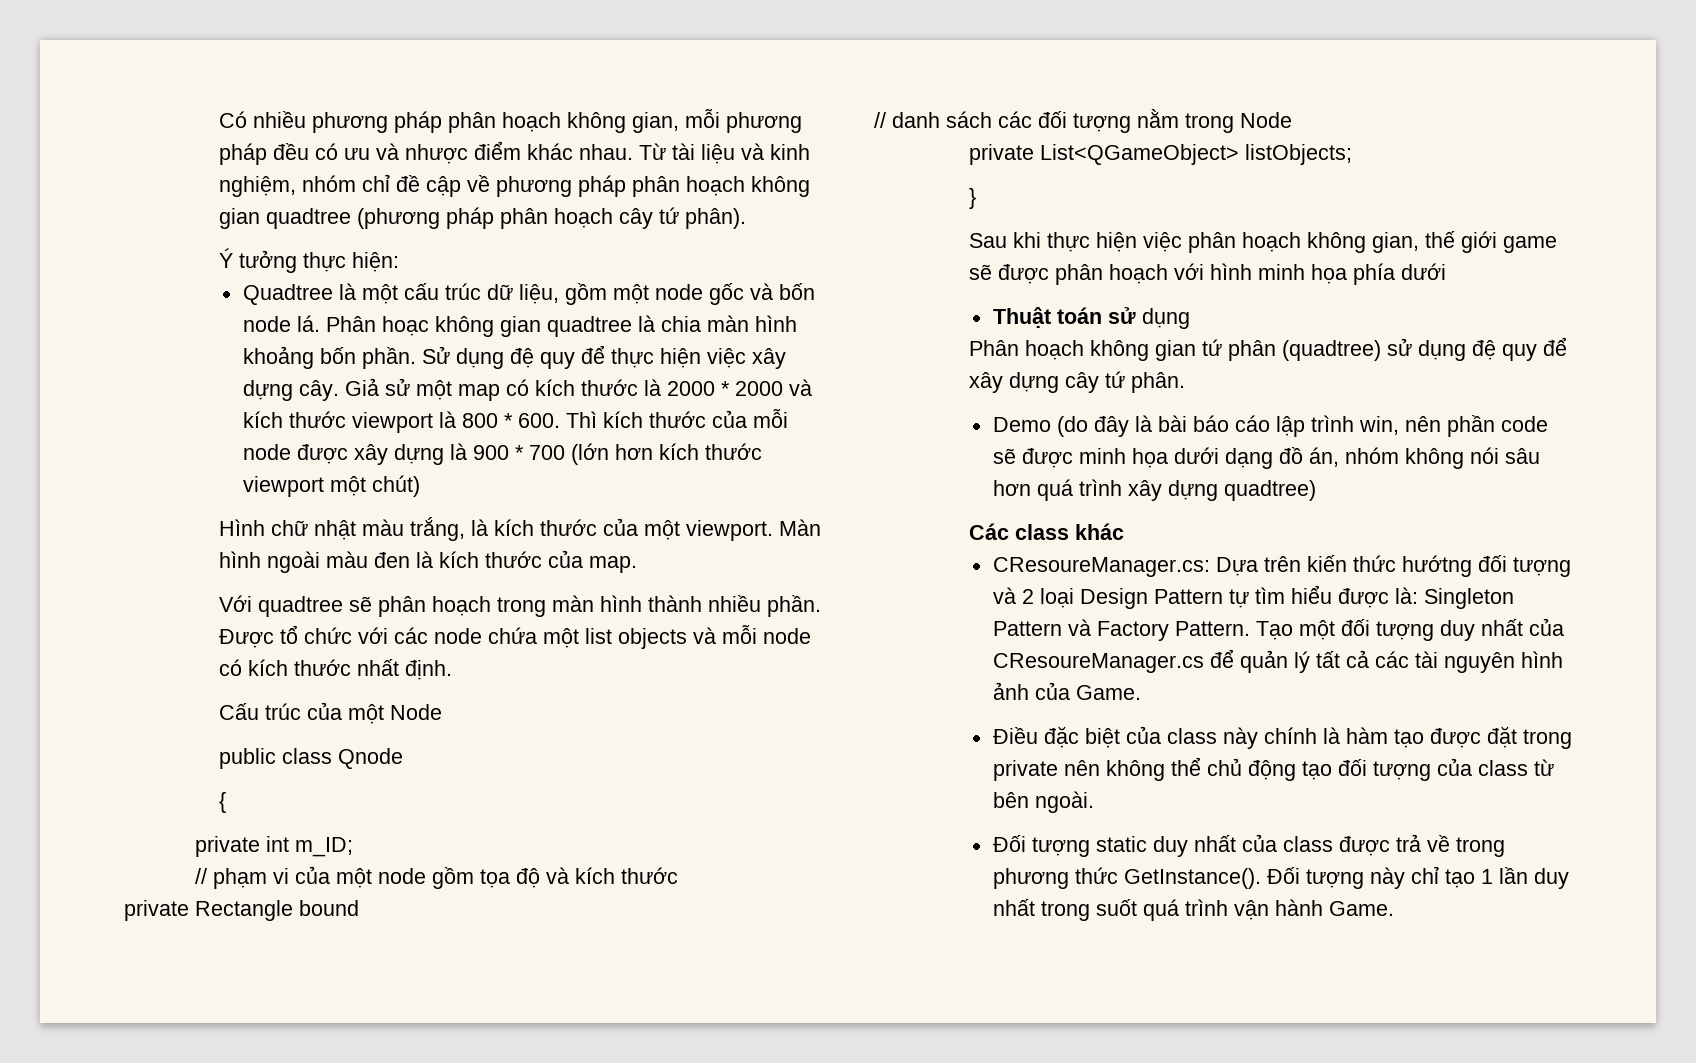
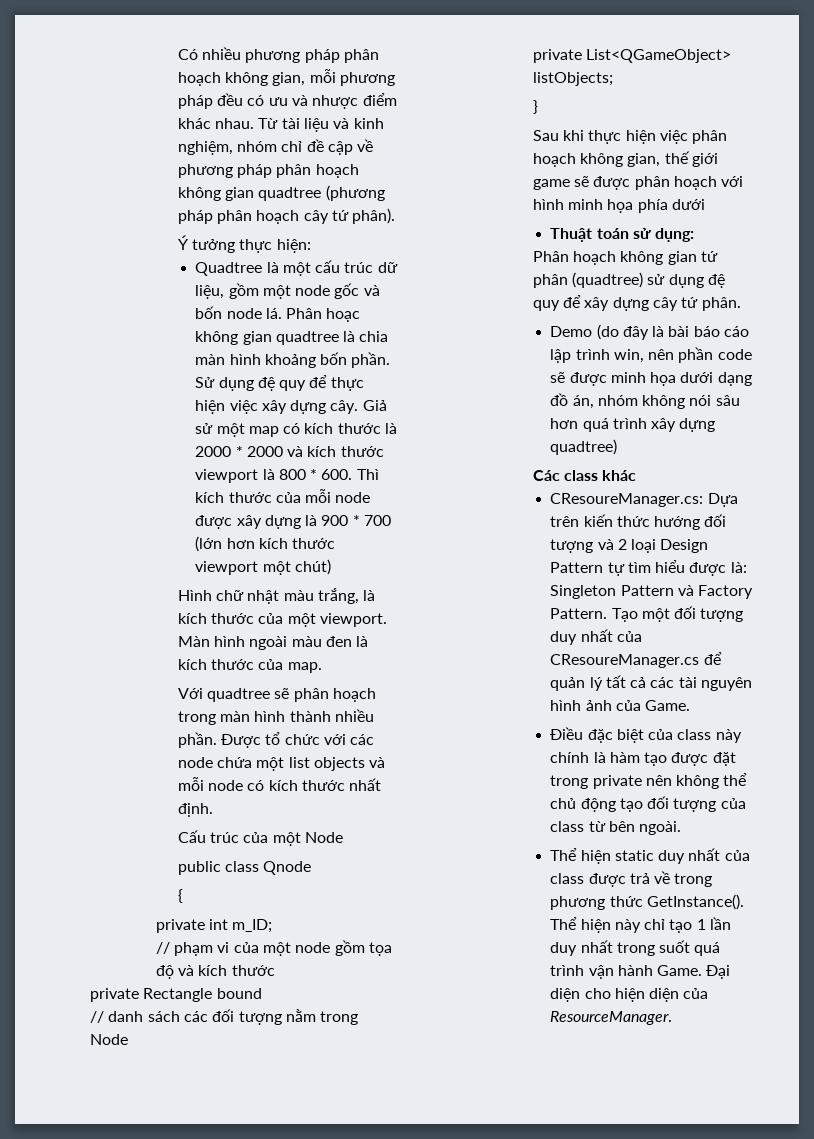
- Thuật toán sử dụng
+ Thuật toán sử dụng:
- CResoureManager.cs: Dựa trên kiến thức hướtng đối tượng và 2 loại Design Pattern tự tìm hiểu được là: Singleton Pattern và Factory Pattern.
+ CResoureManager.cs: Dựa trên kiến thức hướng đối tượng và 2 loại Design Pattern tự tìm hiểu được là: Singleton Pattern và Factory Pattern.
- Đối tượng static duy nhất của class được trả về trong phương thức GetInstance().
+ Thể hiện static duy nhất của class được trả về trong phương thức GetInstance().
- Đối tượng này chỉ tạo 1 lần duy nhất trong suốt quá trình vận hành Game.
+ Thể hiện này chỉ tạo 1 lần duy nhất trong suốt quá trình vận hành Game.
+ Đại diện cho hiện diện của ResourceManager.

